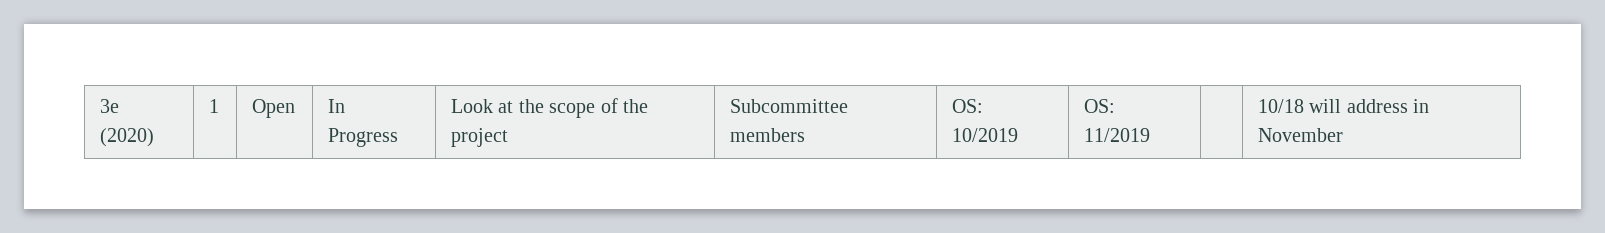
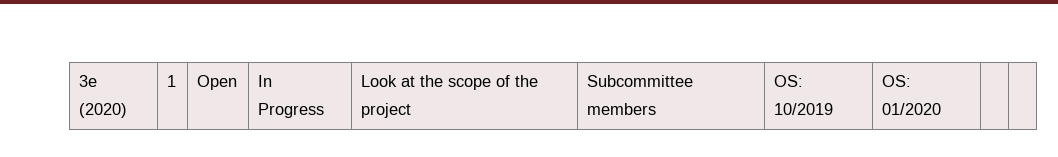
- 3e (2020) | 1 | Open | In Progress | Look at the scope of the project | Subcommittee members | OS: 10/2019 | OS: 11/2019 | | 10/18 will address in November
+ 3e (2020) | 1 | Open | In Progress | Look at the scope of the project | Subcommittee members | OS: 10/2019 | OS: 01/2020 | |

